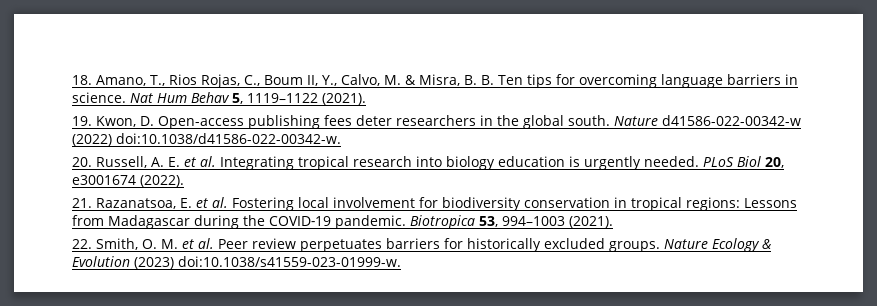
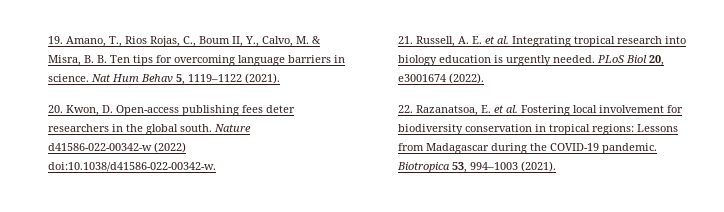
- 18. Amano, T., Rios Rojas, C., Boum II, Y., Calvo, M. & Misra, B. B. Ten tips for overcoming language barriers in science.
+ 19. Amano, T., Rios Rojas, C., Boum II, Y., Calvo, M. & Misra, B. B. Ten tips for overcoming language barriers in science.
- 19. Kwon, D. Open-access publishing fees deter researchers in the global south.
+ 20. Kwon, D. Open-access publishing fees deter researchers in the global south.
- 20. Russell, A. E. et al. Integrating tropical research into biology education is urgently needed.
+ 21. Russell, A. E. et al. Integrating tropical research into biology education is urgently needed.
- 21. Razanatsoa, E. et al. Fostering local involvement for biodiversity conservation in tropical regions: Lessons from Madagascar during the COVID‐19 pandemic.
+ 22. Razanatsoa, E. et al. Fostering local involvement for biodiversity conservation in tropical regions: Lessons from Madagascar during the COVID‐19 pandemic.
- 22. Smith, O. M. et al. Peer review perpetuates barriers for historically excluded groups. Nature Ecology & Evolution (2023) doi:10.1038/s41559-023-01999-w.

